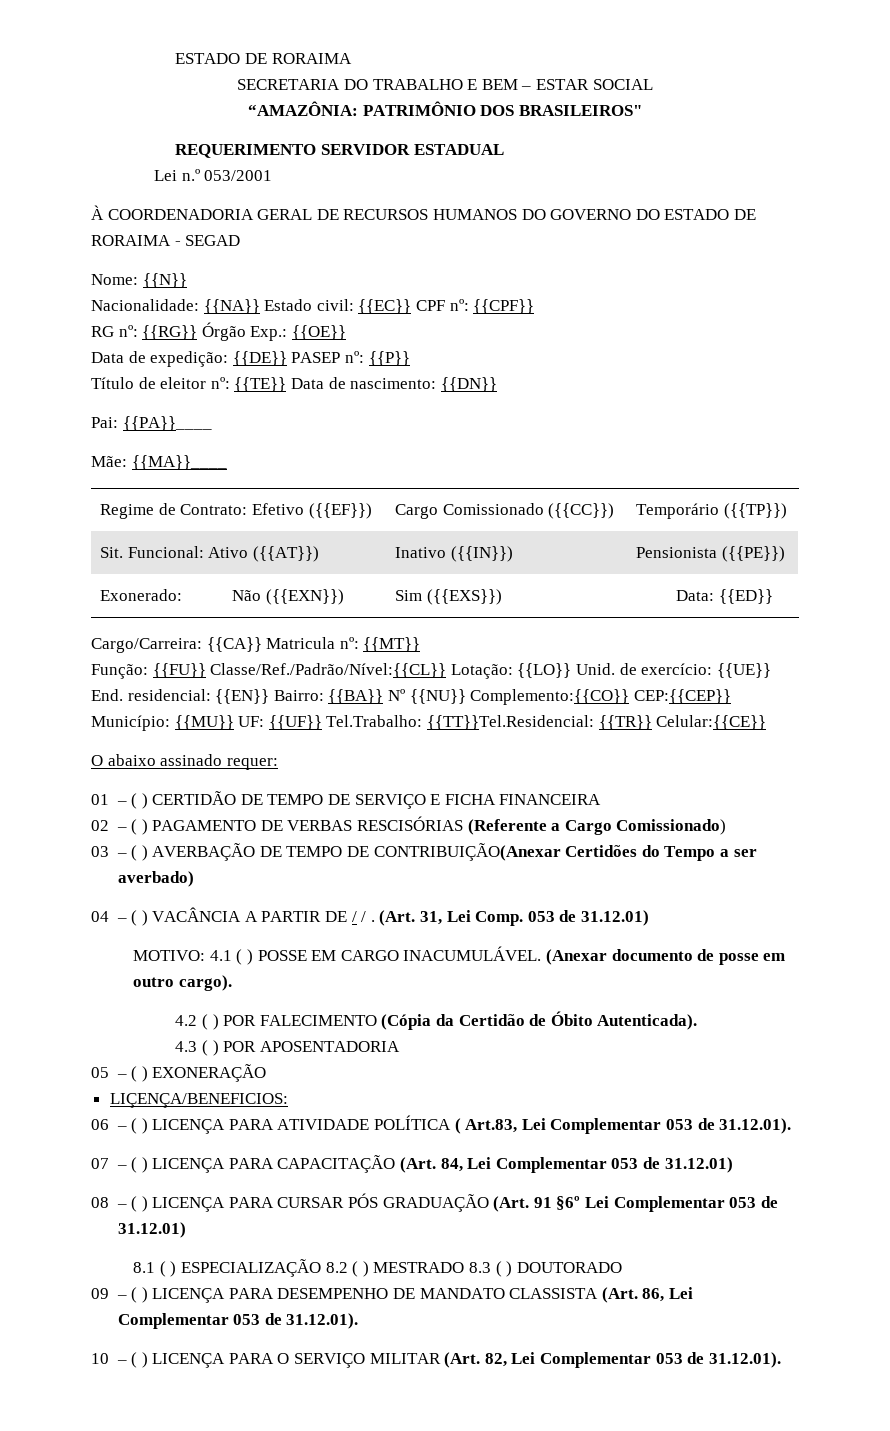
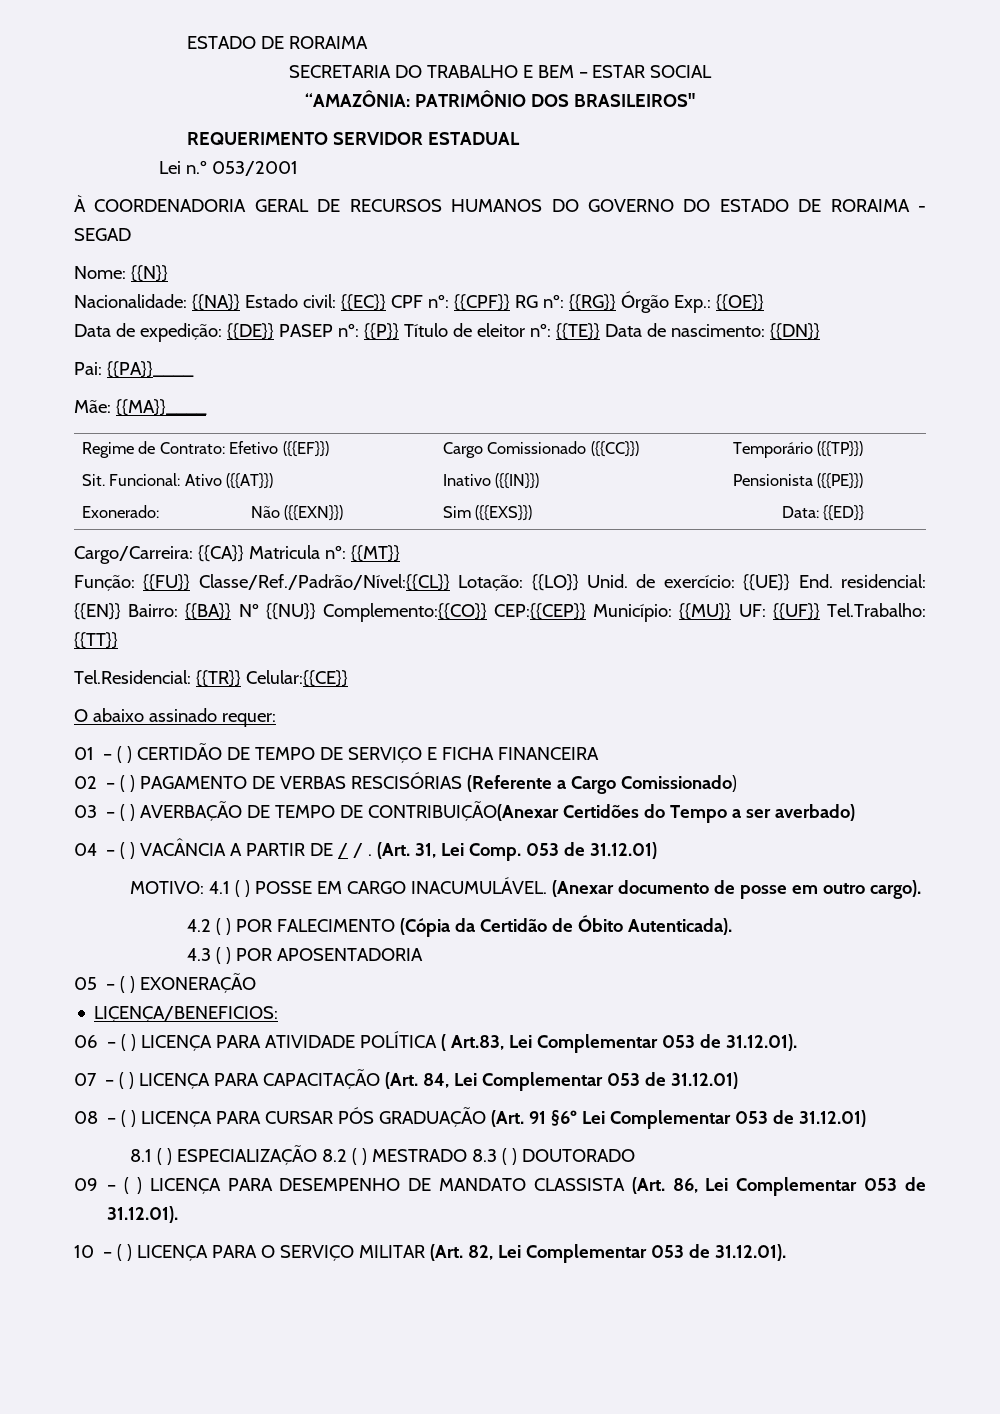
- Nacionalidade: {{NA}} Estado civil: {{EC}} CPF nº: {{CPF}}
- RG nº: {{RG}} Órgão Exp.: {{OE}}
+ Nacionalidade: {{NA}} Estado civil: {{EC}} CPF nº: {{CPF}} RG nº: {{RG}} Órgão Exp.: {{OE}}
- Data de expedição: {{DE}} PASEP nº: {{P}}
- Título de eleitor nº: {{TE}} Data de nascimento: {{DN}}
+ Data de expedição: {{DE}} PASEP nº: {{P}} Título de eleitor nº: {{TE}} Data de nascimento: {{DN}}
- Função: {{FU}} Classe/Ref./Padrão/Nível:{{CL}} Lotação: {{LO}} Unid. de exercício: {{UE}} End. residencial: {{EN}} Bairro: {{BA}} Nº {{NU}} Complemento:{{CO}} CEP:{{CEP}} Município: {{MU}} UF: {{UF}} Tel.Trabalho: {{TT}}Tel.Residencial: {{TR}} Celular:{{CE}}
+ Função: {{FU}} Classe/Ref./Padrão/Nível:{{CL}} Lotação: {{LO}} Unid. de exercício: {{UE}} End. residencial: {{EN}} Bairro: {{BA}} Nº {{NU}} Complemento:{{CO}} CEP:{{CEP}} Município: {{MU}} UF: {{UF}} Tel.Trabalho: {{TT}}
+ Tel.Residencial: {{TR}} Celular:{{CE}}

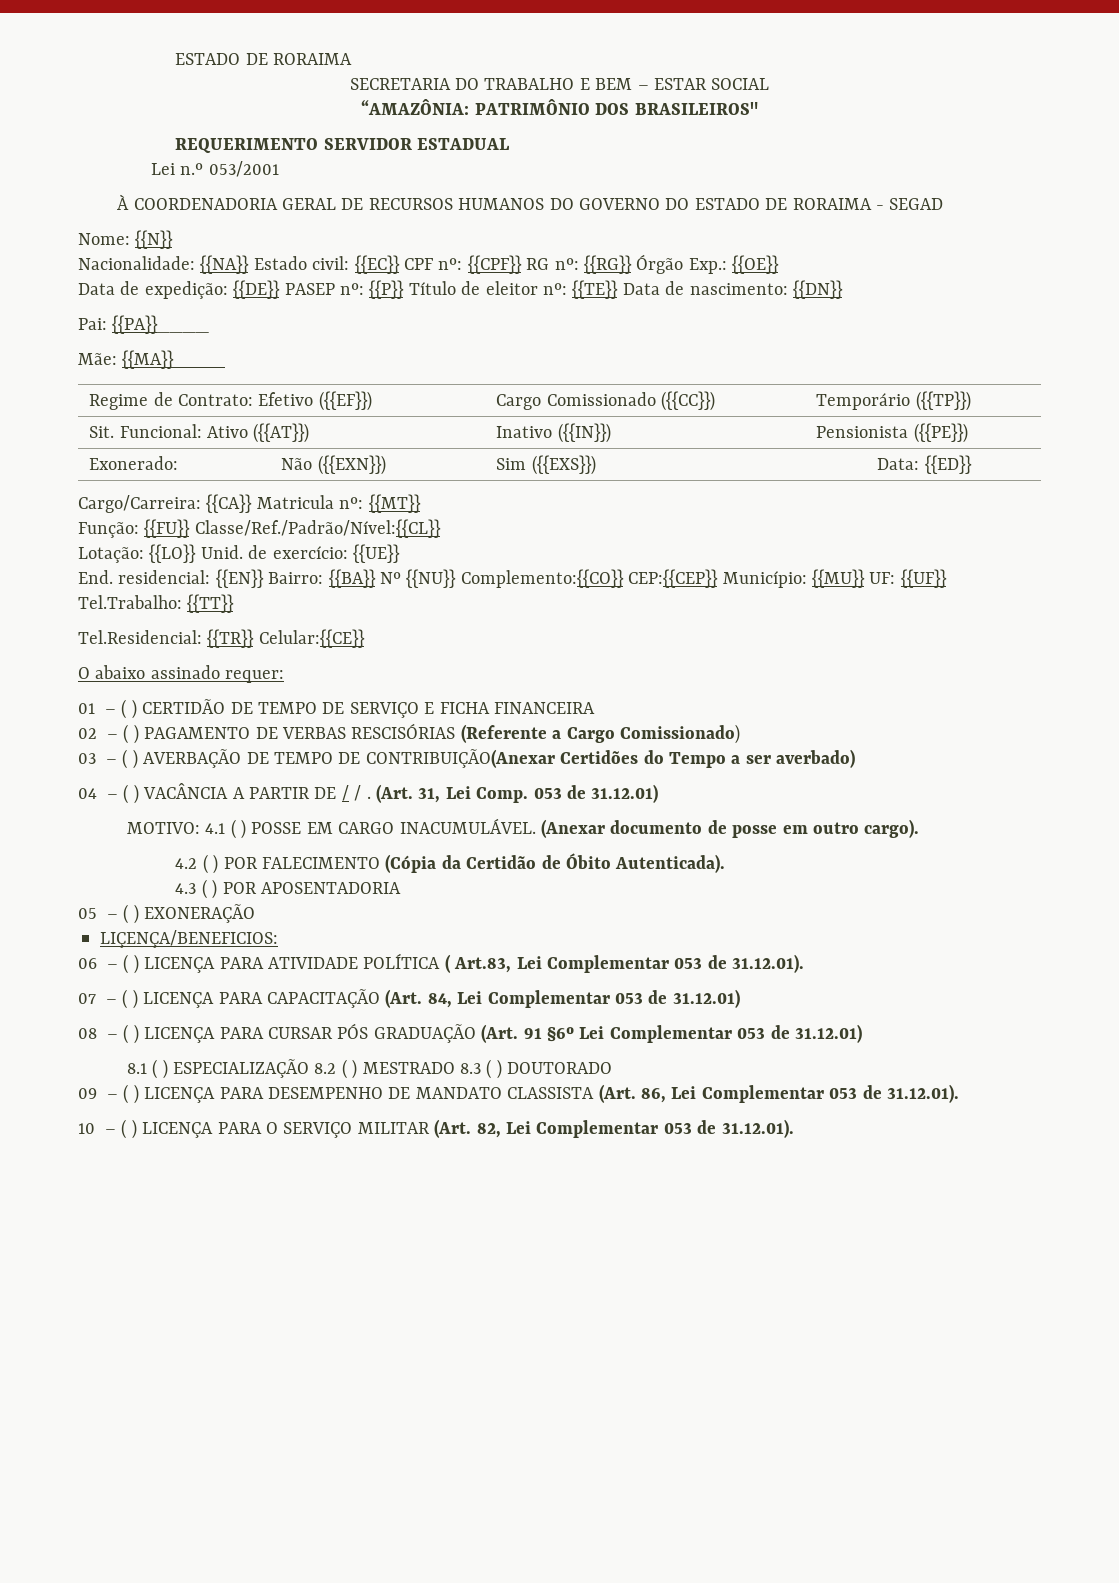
- Função: {{FU}} Classe/Ref./Padrão/Nível:{{CL}} Lotação: {{LO}} Unid. de exercício: {{UE}} End. residencial: {{EN}} Bairro: {{BA}} Nº {{NU}} Complemento:{{CO}} CEP:{{CEP}} Município: {{MU}} UF: {{UF}} Tel.Trabalho: {{TT}}
+ Função: {{FU}} Classe/Ref./Padrão/Nível:{{CL}}
+ Lotação: {{LO}} Unid. de exercício: {{UE}}
+ End. residencial: {{EN}} Bairro: {{BA}} Nº {{NU}} Complemento:{{CO}} CEP:{{CEP}} Município: {{MU}} UF: {{UF}} Tel.Trabalho: {{TT}}

